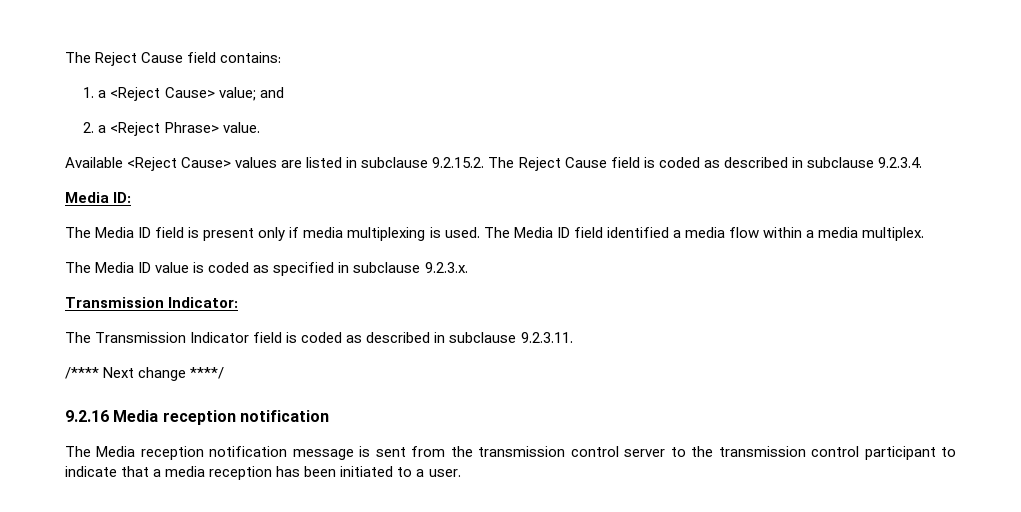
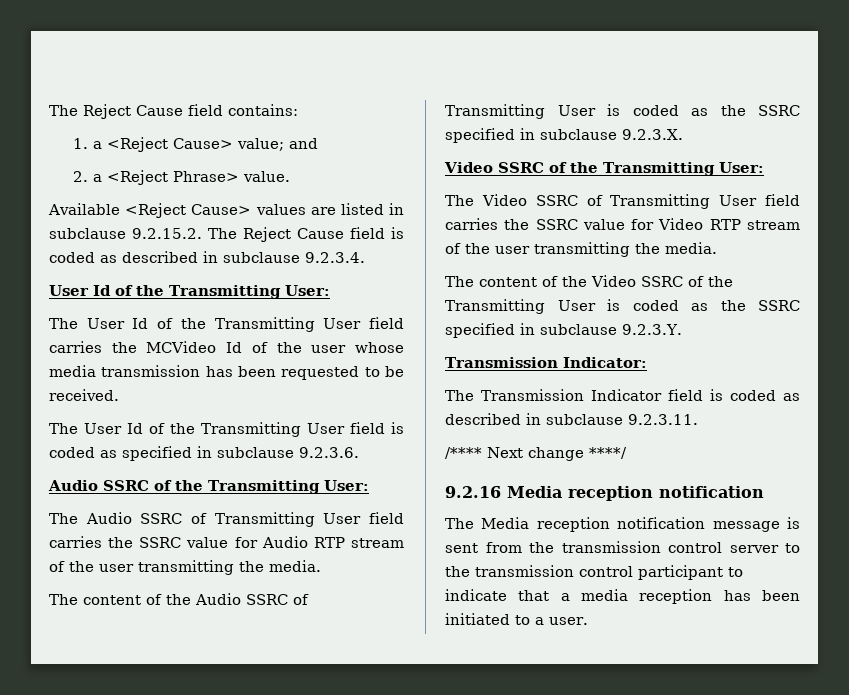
- Media ID:
- The Media ID field is present only if media multiplexing is used. The Media ID field identified a media flow within a media multiplex.
- The Media ID value is coded as specified in subclause 9.2.3.x.
+ User Id of the Transmitting User:
+ The User Id of the Transmitting User field carries the MCVideo Id of the user whose media transmission has been requested to be received.
+ The User Id of the Transmitting User field is coded as specified in subclause 9.2.3.6.
+ Audio SSRC of the Transmitting User:
+ The Audio SSRC of Transmitting User field carries the SSRC value for Audio RTP stream of the user transmitting the media.
+ The content of the Audio SSRC of Transmitting User is coded as the SSRC specified in subclause 9.2.3.X.
+ Video SSRC of the Transmitting User:
+ The Video SSRC of Transmitting User field carries the SSRC value for Video RTP stream of the user transmitting the media.
+ The content of the Video SSRC of the Transmitting User is coded as the SSRC specified in subclause 9.2.3.Y.

